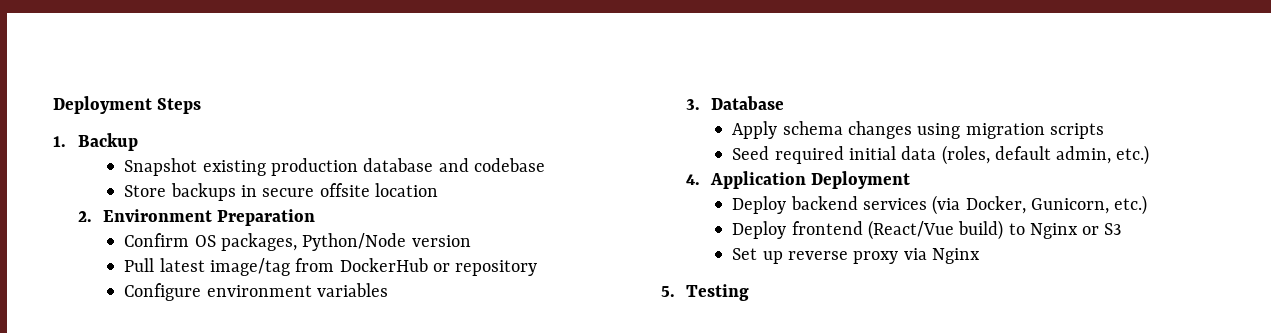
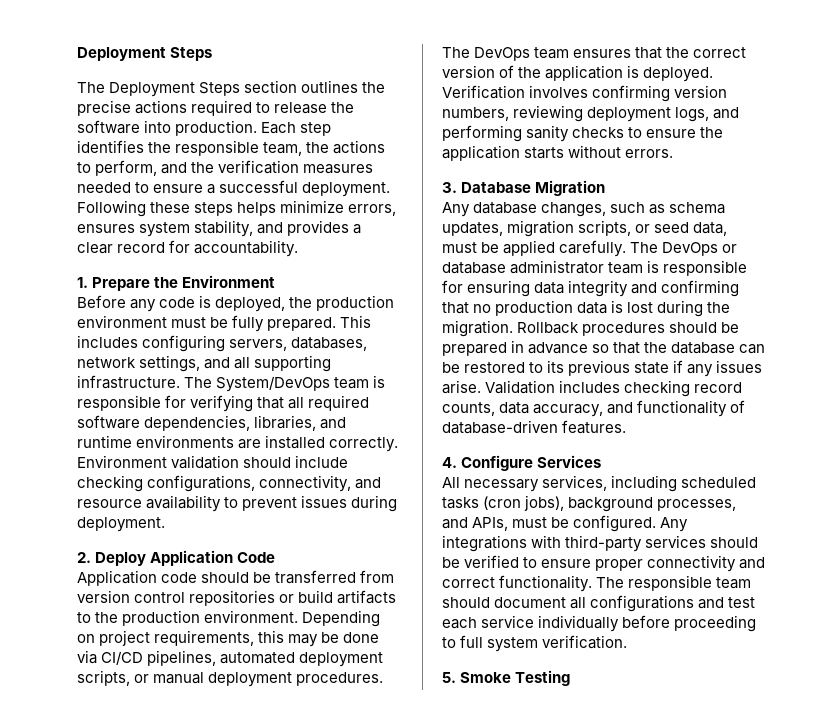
- 1. Backup
- Snapshot existing production database and codebase
- Store backups in secure offsite location
- 2. Environment Preparation
- Confirm OS packages, Python/Node version
- Pull latest image/tag from DockerHub or repository
- Configure environment variables
- 3. Database
- Apply schema changes using migration scripts
- Seed required initial data (roles, default admin, etc.)
- 4. Application Deployment
- Deploy backend services (via Docker, Gunicorn, etc.)
- Deploy frontend (React/Vue build) to Nginx or S3
- Set up reverse proxy via Nginx
- 5. Testing
+ The Deployment Steps section outlines the precise actions required to release the software into production. Each step identifies the responsible team, the actions to perform, and the verification measures needed to ensure a successful deployment. Following these steps helps minimize errors, ensures system stability, and provides a clear record for accountability.
+ 1. Prepare the Environment
+ Before any code is deployed, the production environment must be fully prepared. This includes configuring servers, databases, network settings, and all supporting infrastructure. The System/DevOps team is responsible for verifying that all required software dependencies, libraries, and runtime environments are installed correctly. Environment validation should include checking configurations, connectivity, and resource availability to prevent issues during deployment.
+ 2. Deploy Application Code
+ Application code should be transferred from version control repositories or build artifacts to the production environment. Depending on project requirements, this may be done via CI/CD pipelines, automated deployment scripts, or manual deployment procedures. The DevOps team ensures that the correct version of the application is deployed. Verification involves confirming version numbers, reviewing deployment logs, and performing sanity checks to ensure the application starts without errors.
+ 3. Database Migration
+ Any database changes, such as schema updates, migration scripts, or seed data, must be applied carefully. The DevOps or database administrator team is responsible for ensuring data integrity and confirming that no production data is lost during the migration. Rollback procedures should be prepared in advance so that the database can be restored to its previous state if any issues arise. Validation includes checking record counts, data accuracy, and functionality of database-driven features.
+ 4. Configure Services
+ All necessary services, including scheduled tasks (cron jobs), background processes, and APIs, must be configured. Any integrations with third-party services should be verified to ensure proper connectivity and correct functionality. The responsible team should document all configurations and test each service individually before proceeding to full system verification.
+ 5. Smoke Testing

